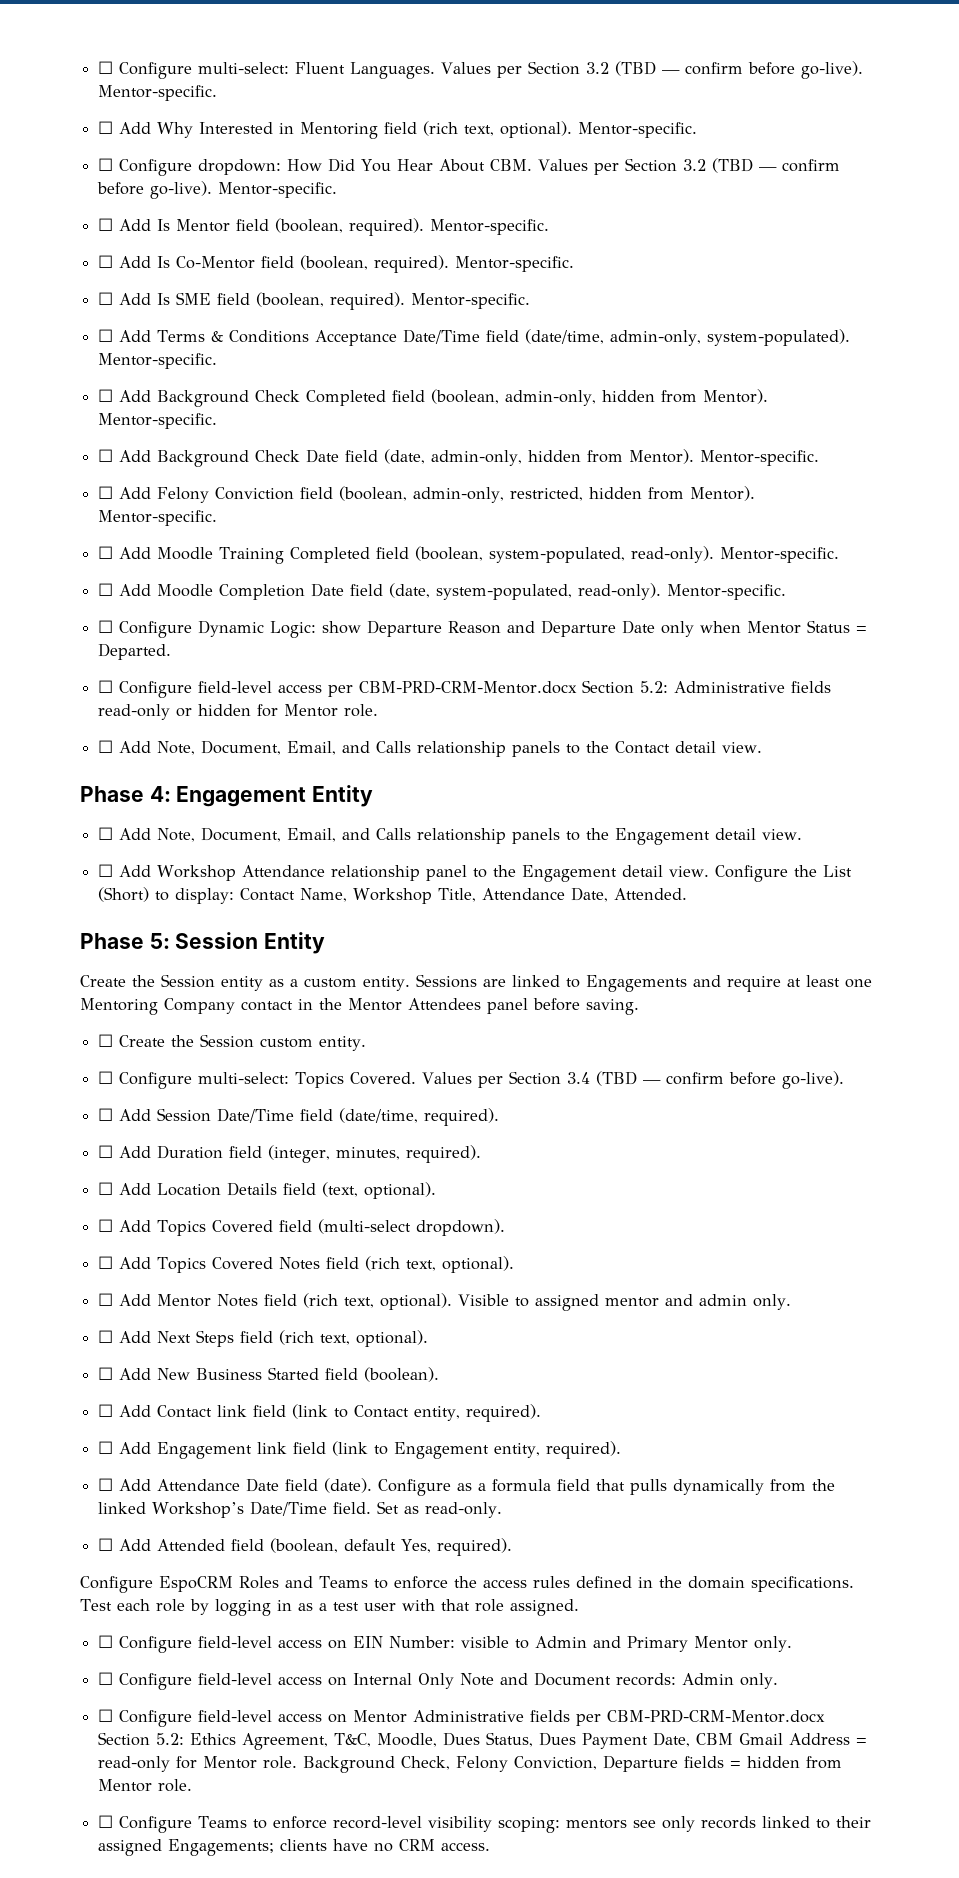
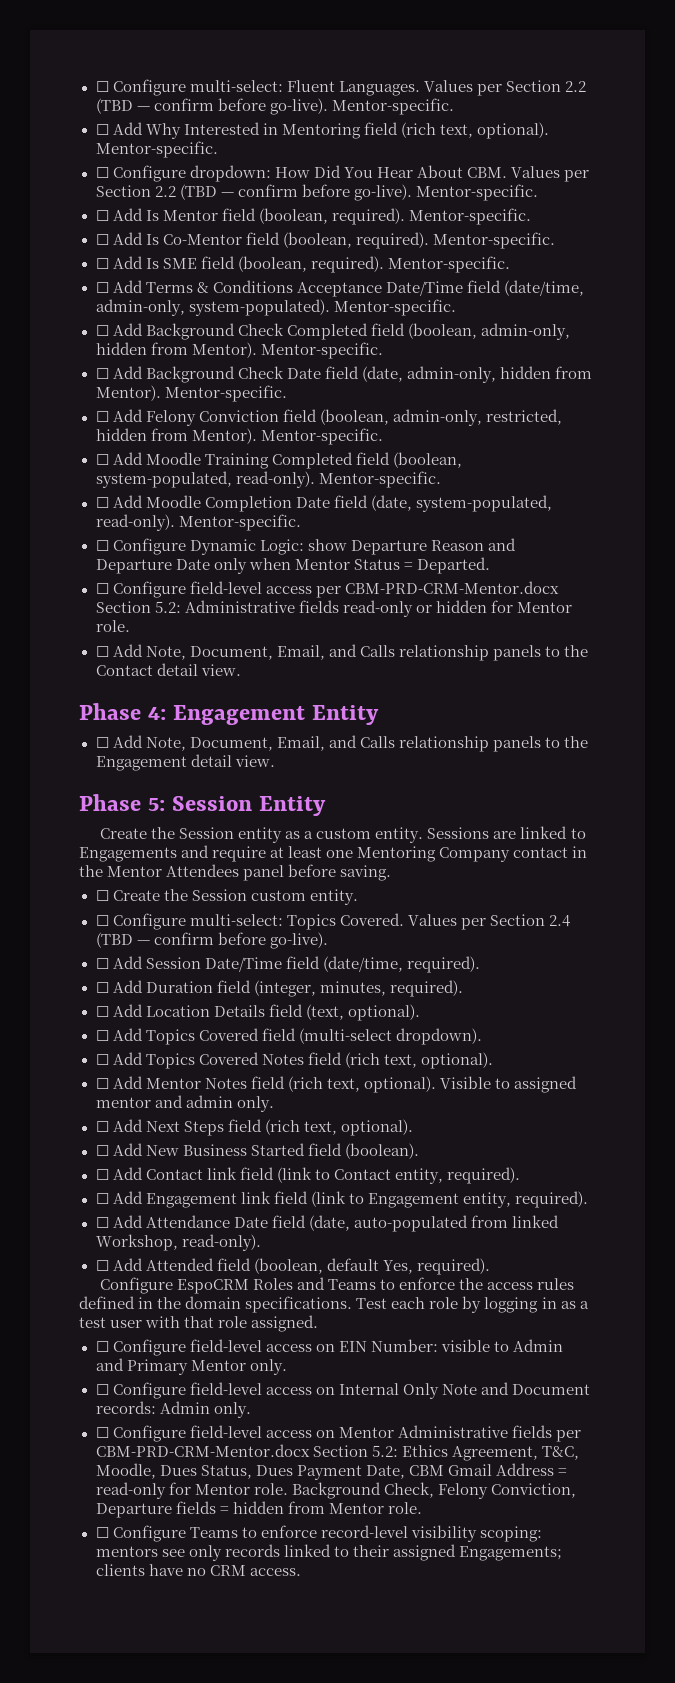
- ☐ Configure multi-select: Fluent Languages. Values per Section 3.2 (TBD — confirm before go-live).
+ ☐ Configure multi-select: Fluent Languages. Values per Section 2.2 (TBD — confirm before go-live).
- ☐ Configure dropdown: How Did You Hear About CBM. Values per Section 3.2 (TBD — confirm before go-live).
+ ☐ Configure dropdown: How Did You Hear About CBM. Values per Section 2.2 (TBD — confirm before go-live).
- ☐ Add Workshop Attendance relationship panel to the Engagement detail view. Configure the List (Short) to display: Contact Name, Workshop Title, Attendance Date, Attended.
- Values per Section 3.4 (TBD — confirm before go-live).
+ Values per Section 2.4 (TBD — confirm before go-live).
- ☐ Add Attendance Date field (date). Configure as a formula field that pulls dynamically from the linked Workshop’s Date/Time field. Set as read-only.
+ ☐ Add Attendance Date field (date, auto-populated from linked Workshop, read-only).

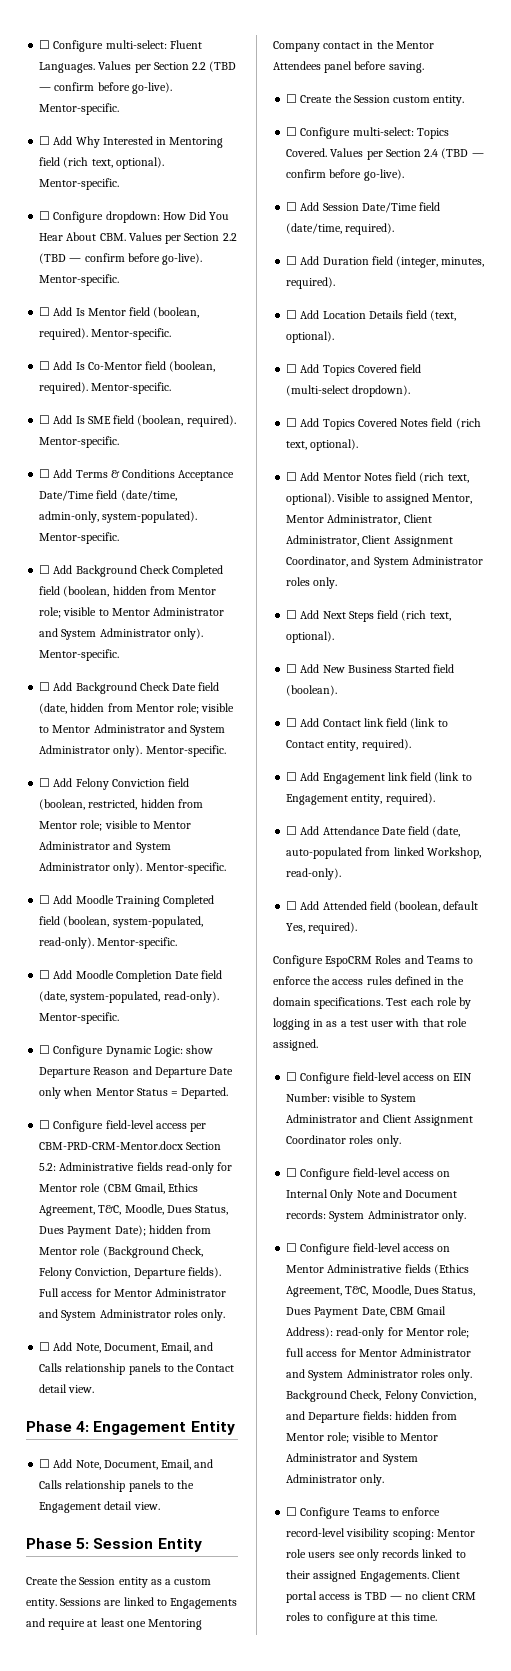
- ☐ Add Background Check Completed field (boolean, admin-only, hidden from Mentor).
+ ☐ Add Background Check Completed field (boolean, hidden from Mentor role; visible to Mentor Administrator and System Administrator only).
- ☐ Add Background Check Date field (date, admin-only, hidden from Mentor).
+ ☐ Add Background Check Date field (date, hidden from Mentor role; visible to Mentor Administrator and System Administrator only).
- ☐ Add Felony Conviction field (boolean, admin-only, restricted, hidden from Mentor).
+ ☐ Add Felony Conviction field (boolean, restricted, hidden from Mentor role; visible to Mentor Administrator and System Administrator only).
- ☐ Configure field-level access per CBM-PRD-CRM-Mentor.docx Section 5.2: Administrative fields read-only or hidden for Mentor role.
+ ☐ Configure field-level access per CBM-PRD-CRM-Mentor.docx Section 5.2: Administrative fields read-only for Mentor role (CBM Gmail, Ethics Agreement, T&C, Moodle, Dues Status, Dues Payment Date); hidden from Mentor role (Background Check, Felony Conviction, Departure fields). Full access for Mentor Administrator and System Administrator roles only.
- Visible to assigned mentor and admin only.
+ Visible to assigned Mentor, Mentor Administrator, Client Administrator, Client Assignment Coordinator, and System Administrator roles only.
- ☐ Configure field-level access on EIN Number: visible to Admin and Primary Mentor only.
+ ☐ Configure field-level access on EIN Number: visible to System Administrator and Client Assignment Coordinator roles only.
- ☐ Configure field-level access on Internal Only Note and Document records: Admin only.
+ ☐ Configure field-level access on Internal Only Note and Document records: System Administrator only.
- ☐ Configure field-level access on Mentor Administrative fields per CBM-PRD-CRM-Mentor.docx Section 5.2: Ethics Agreement, T&C, Moodle, Dues Status, Dues Payment Date, CBM Gmail Address = read-only for Mentor role. Background Check, Felony Conviction, Departure fields = hidden from Mentor role.
+ ☐ Configure field-level access on Mentor Administrative fields (Ethics Agreement, T&C, Moodle, Dues Status, Dues Payment Date, CBM Gmail Address): read-only for Mentor role; full access for Mentor Administrator and System Administrator roles only. Background Check, Felony Conviction, and Departure fields: hidden from Mentor role; visible to Mentor Administrator and System Administrator only.
- ☐ Configure Teams to enforce record-level visibility scoping: mentors see only records linked to their assigned Engagements; clients have no CRM access.
+ ☐ Configure Teams to enforce record-level visibility scoping: Mentor role users see only records linked to their assigned Engagements. Client portal access is TBD — no client CRM roles to configure at this time.

